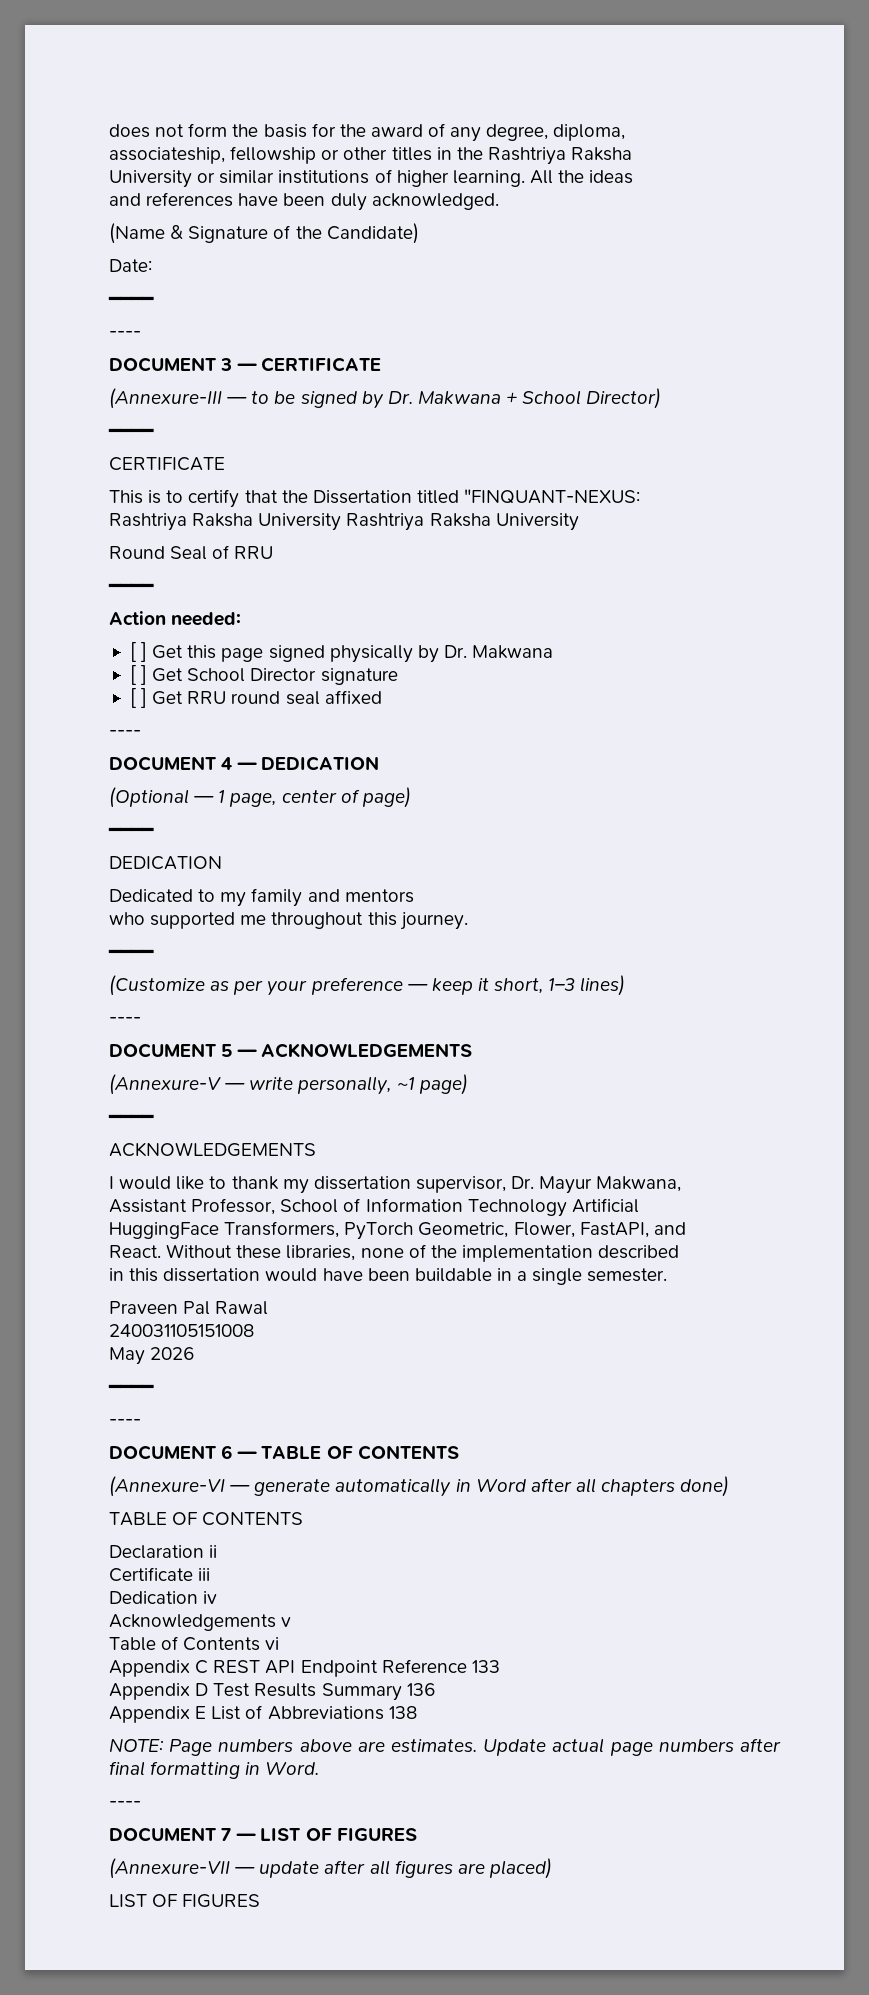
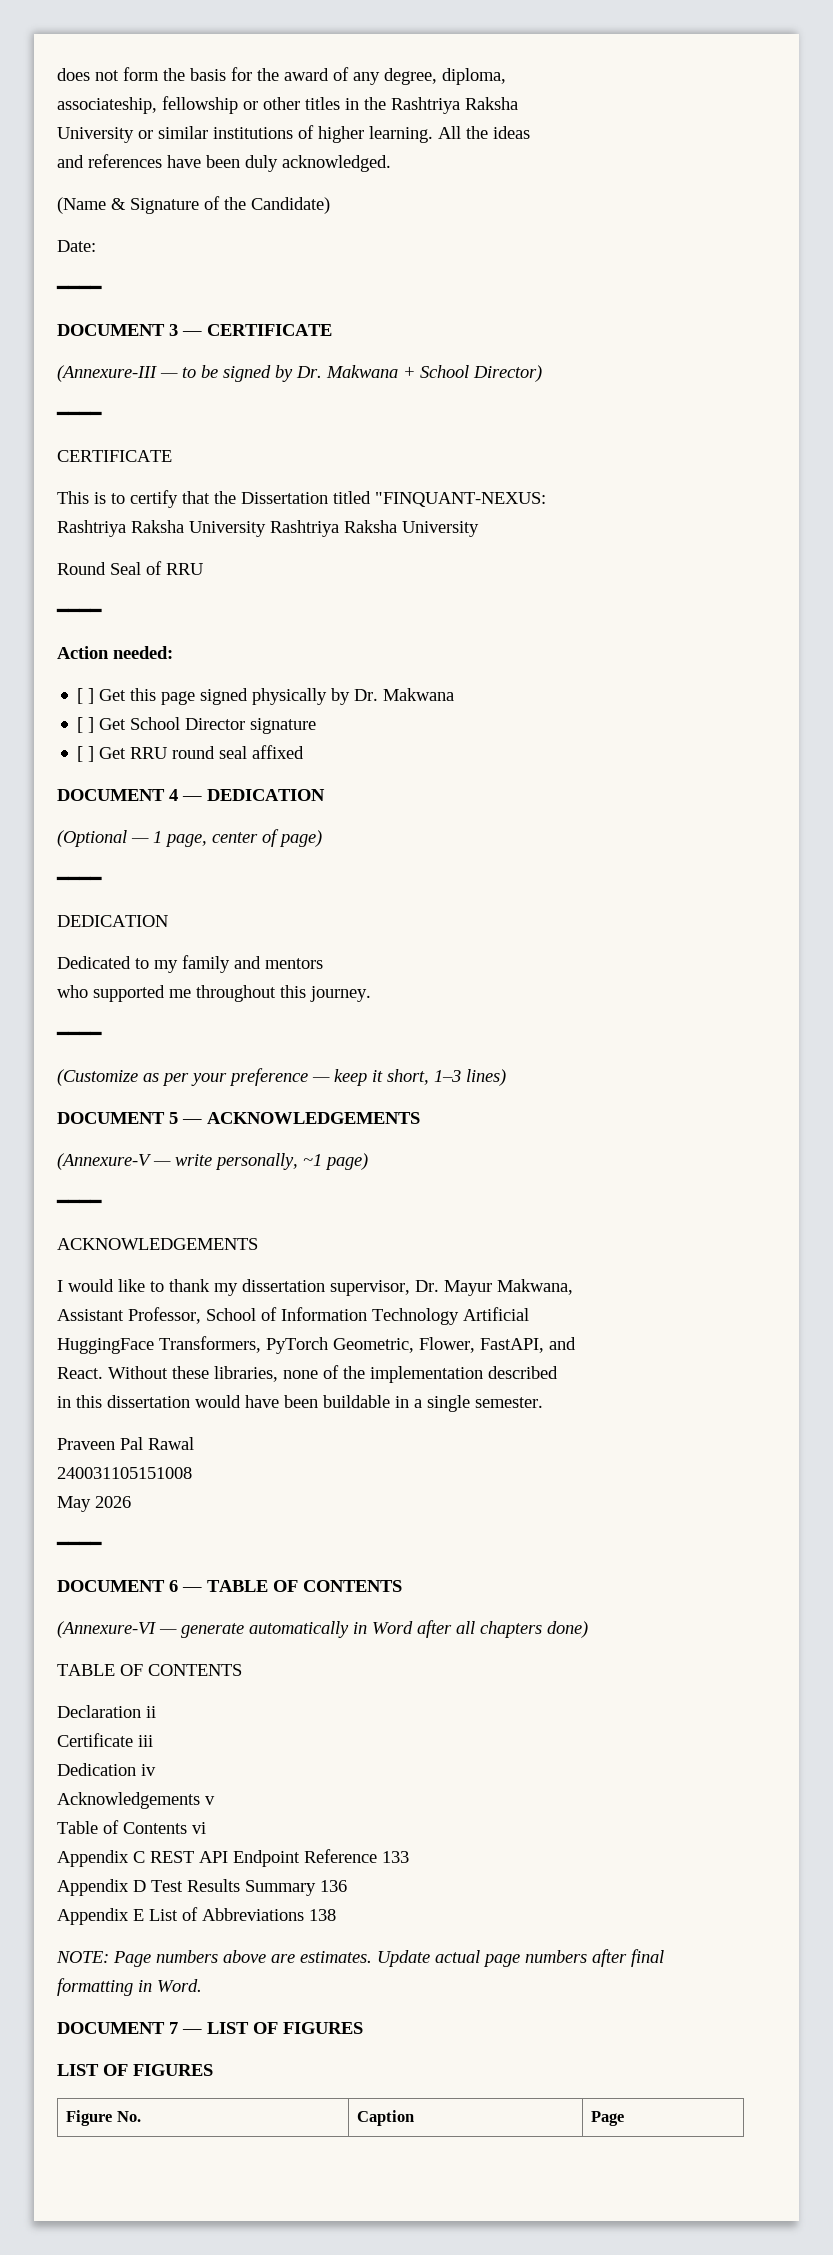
  Date:
  ━━━━
- ----
  [ ] Get RRU round seal affixed
- ----
  (Customize as per your preference — keep it short, 1–3 lines)
- ----
  May 2026
  ━━━━
- ----
  Update actual page numbers after final formatting in Word.
- ----
  DOCUMENT 7 — LIST OF FIGURES
- (Annexure-VII — update after all figures are placed)
  LIST OF FIGURES
+ Figure No. | Caption | Page

